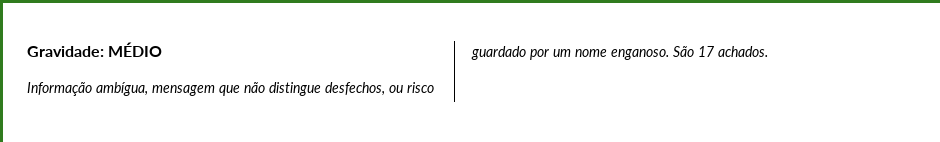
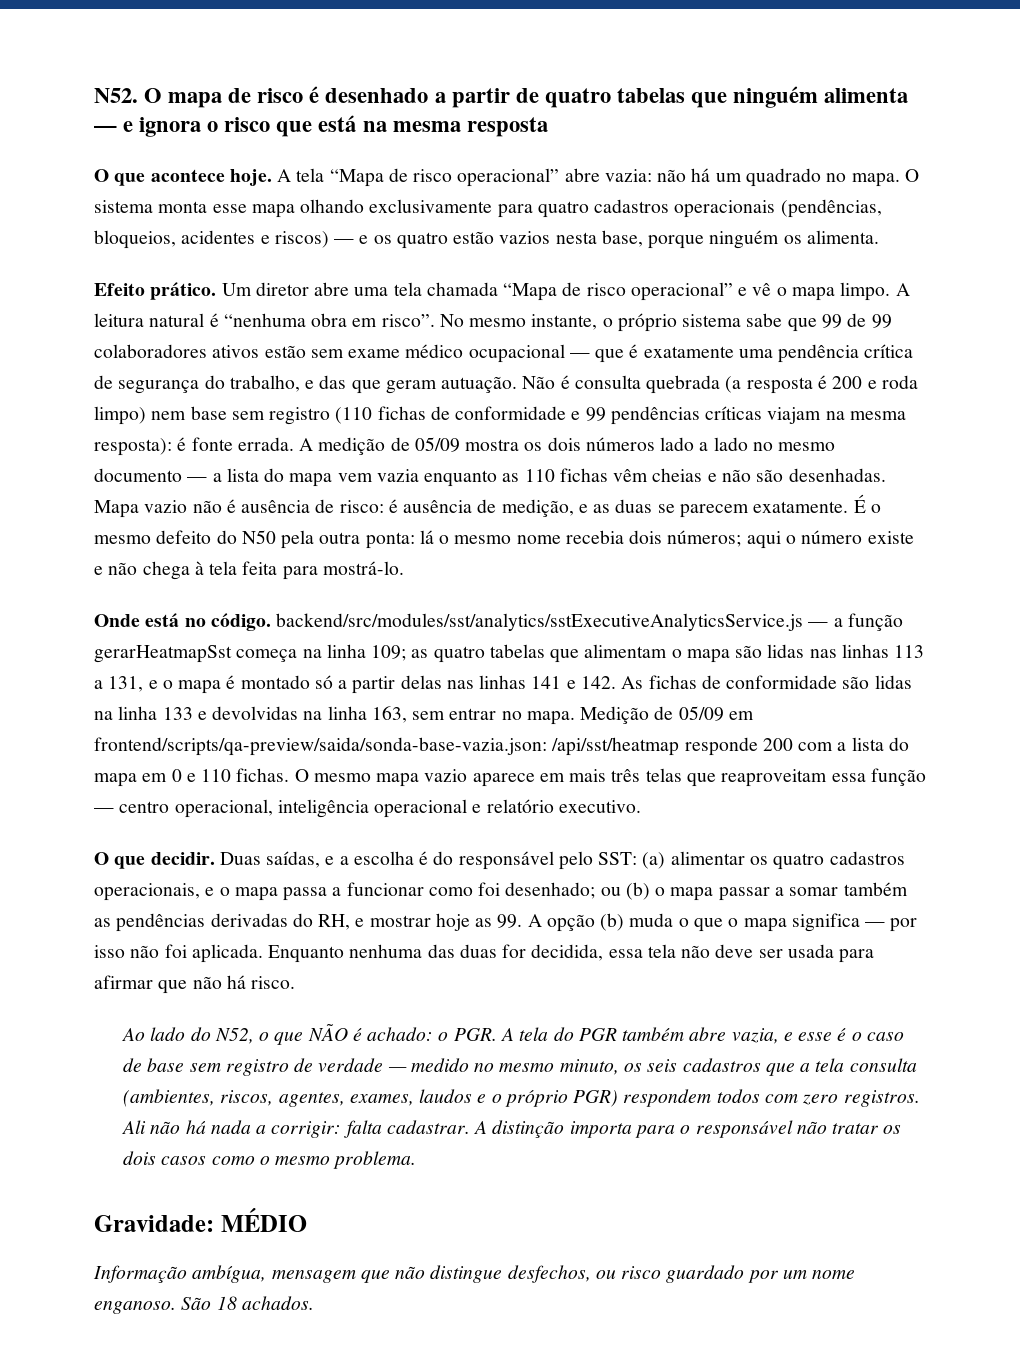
+ N52. O mapa de risco é desenhado a partir de quatro tabelas que ninguém alimenta — e ignora o risco que está na mesma resposta
+ O que acontece hoje. A tela “Mapa de risco operacional” abre vazia: não há um quadrado no mapa. O sistema monta esse mapa olhando exclusivamente para quatro cadastros operacionais (pendências, bloqueios, acidentes e riscos) — e os quatro estão vazios nesta base, porque ninguém os alimenta.
+ Efeito prático. Um diretor abre uma tela chamada “Mapa de risco operacional” e vê o mapa limpo. A leitura natural é “nenhuma obra em risco”. No mesmo instante, o próprio sistema sabe que 99 de 99 colaboradores ativos estão sem exame médico ocupacional — que é exatamente uma pendência crítica de segurança do trabalho, e das que geram autuação. Não é consulta quebrada (a resposta é 200 e roda limpo) nem base sem registro (110 fichas de conformidade e 99 pendências críticas viajam na mesma resposta): é fonte errada. A medição de 05/09 mostra os dois números lado a lado no mesmo documento — a lista do mapa vem vazia enquanto as 110 fichas vêm cheias e não são desenhadas. Mapa vazio não é ausência de risco: é ausência de medição, e as duas se parecem exatamente. É o mesmo defeito do N50 pela outra ponta: lá o mesmo nome recebia dois números; aqui o número existe e não chega à tela feita para mostrá-lo.
+ Onde está no código. backend/src/modules/sst/analytics/sstExecutiveAnalyticsService.js — a função gerarHeatmapSst começa na linha 109; as quatro tabelas que alimentam o mapa são lidas nas linhas 113 a 131, e o mapa é montado só a partir delas nas linhas 141 e 142. As fichas de conformidade são lidas na linha 133 e devolvidas na linha 163, sem entrar no mapa. Medição de 05/09 em frontend/scripts/qa-preview/saida/sonda-base-vazia.json: /api/sst/heatmap responde 200 com a lista do mapa em 0 e 110 fichas. O mesmo mapa vazio aparece em mais três telas que reaproveitam essa função — centro operacional, inteligência operacional e relatório executivo.
+ O que decidir. Duas saídas, e a escolha é do responsável pelo SST: (a) alimentar os quatro cadastros operacionais, e o mapa passa a funcionar como foi desenhado; ou (b) o mapa passar a somar também as pendências derivadas do RH, e mostrar hoje as 99. A opção (b) muda o que o mapa significa — por isso não foi aplicada. Enquanto nenhuma das duas for decidida, essa tela não deve ser usada para afirmar que não há risco.
+ Ao lado do N52, o que NÃO é achado: o PGR. A tela do PGR também abre vazia, e esse é o caso de base sem registro de verdade — medido no mesmo minuto, os seis cadastros que a tela consulta (ambientes, riscos, agentes, exames, laudos e o próprio PGR) respondem todos com zero registros. Ali não há nada a corrigir: falta cadastrar. A distinção importa para o responsável não tratar os dois casos como o mesmo problema.
- São 17 achados.
+ São 18 achados.

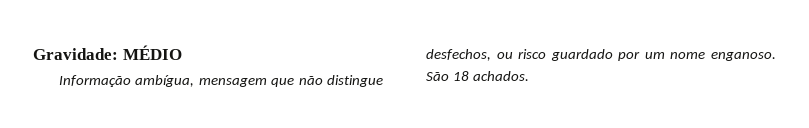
- N52. O mapa de risco é desenhado a partir de quatro tabelas que ninguém alimenta — e ignora o risco que está na mesma resposta
- O que acontece hoje. A tela “Mapa de risco operacional” abre vazia: não há um quadrado no mapa. O sistema monta esse mapa olhando exclusivamente para quatro cadastros operacionais (pendências, bloqueios, acidentes e riscos) — e os quatro estão vazios nesta base, porque ninguém os alimenta.
- Efeito prático. Um diretor abre uma tela chamada “Mapa de risco operacional” e vê o mapa limpo. A leitura natural é “nenhuma obra em risco”. No mesmo instante, o próprio sistema sabe que 99 de 99 colaboradores ativos estão sem exame médico ocupacional — que é exatamente uma pendência crítica de segurança do trabalho, e das que geram autuação. Não é consulta quebrada (a resposta é 200 e roda limpo) nem base sem registro (110 fichas de conformidade e 99 pendências críticas viajam na mesma resposta): é fonte errada. A medição de 05/09 mostra os dois números lado a lado no mesmo documento — a lista do mapa vem vazia enquanto as 110 fichas vêm cheias e não são desenhadas. Mapa vazio não é ausência de risco: é ausência de medição, e as duas se parecem exatamente. É o mesmo defeito do N50 pela outra ponta: lá o mesmo nome recebia dois números; aqui o número existe e não chega à tela feita para mostrá-lo.
- Onde está no código. backend/src/modules/sst/analytics/sstExecutiveAnalyticsService.js — a função gerarHeatmapSst começa na linha 109; as quatro tabelas que alimentam o mapa são lidas nas linhas 113 a 131, e o mapa é montado só a partir delas nas linhas 141 e 142. As fichas de conformidade são lidas na linha 133 e devolvidas na linha 163, sem entrar no mapa. Medição de 05/09 em frontend/scripts/qa-preview/saida/sonda-base-vazia.json: /api/sst/heatmap responde 200 com a lista do mapa em 0 e 110 fichas. O mesmo mapa vazio aparece em mais três telas que reaproveitam essa função — centro operacional, inteligência operacional e relatório executivo.
- O que decidir. Duas saídas, e a escolha é do responsável pelo SST: (a) alimentar os quatro cadastros operacionais, e o mapa passa a funcionar como foi desenhado; ou (b) o mapa passar a somar também as pendências derivadas do RH, e mostrar hoje as 99. A opção (b) muda o que o mapa significa — por isso não foi aplicada. Enquanto nenhuma das duas for decidida, essa tela não deve ser usada para afirmar que não há risco.
- Ao lado do N52, o que NÃO é achado: o PGR. A tela do PGR também abre vazia, e esse é o caso de base sem registro de verdade — medido no mesmo minuto, os seis cadastros que a tela consulta (ambientes, riscos, agentes, exames, laudos e o próprio PGR) respondem todos com zero registros. Ali não há nada a corrigir: falta cadastrar. A distinção importa para o responsável não tratar os dois casos como o mesmo problema.

